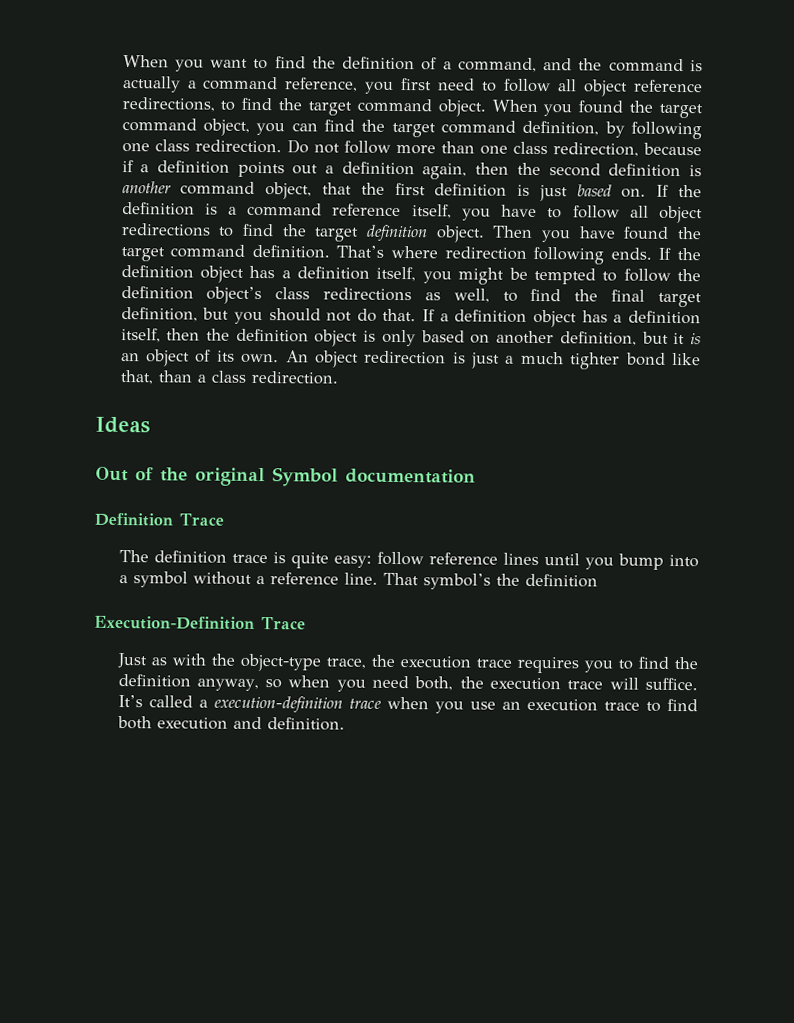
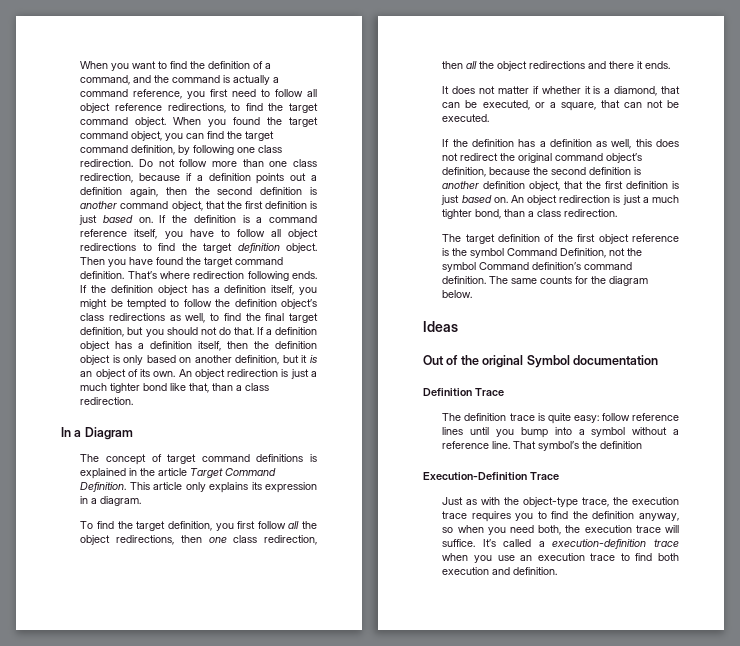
+ In a Diagram
+ The concept of target command definitions is explained in the article Target Command Definition. This article only explains its expression in a diagram.
+ To find the target definition, you first follow all the object redirections, then one class redirection, then all the object redirections and there it ends.
+ It does not matter if whether it is a diamond, that can be executed, or a square, that can not be executed.
+ If the definition has a definition as well, this does not redirect the original command object’s definition, because the second definition is another definition object, that the first definition is just based on. An object redirection is just a much tighter bond, than a class redirection.
+ The target definition of the first object reference is the symbol Command Definition, not the symbol Command definition’s command definition. The same counts for the diagram below.

